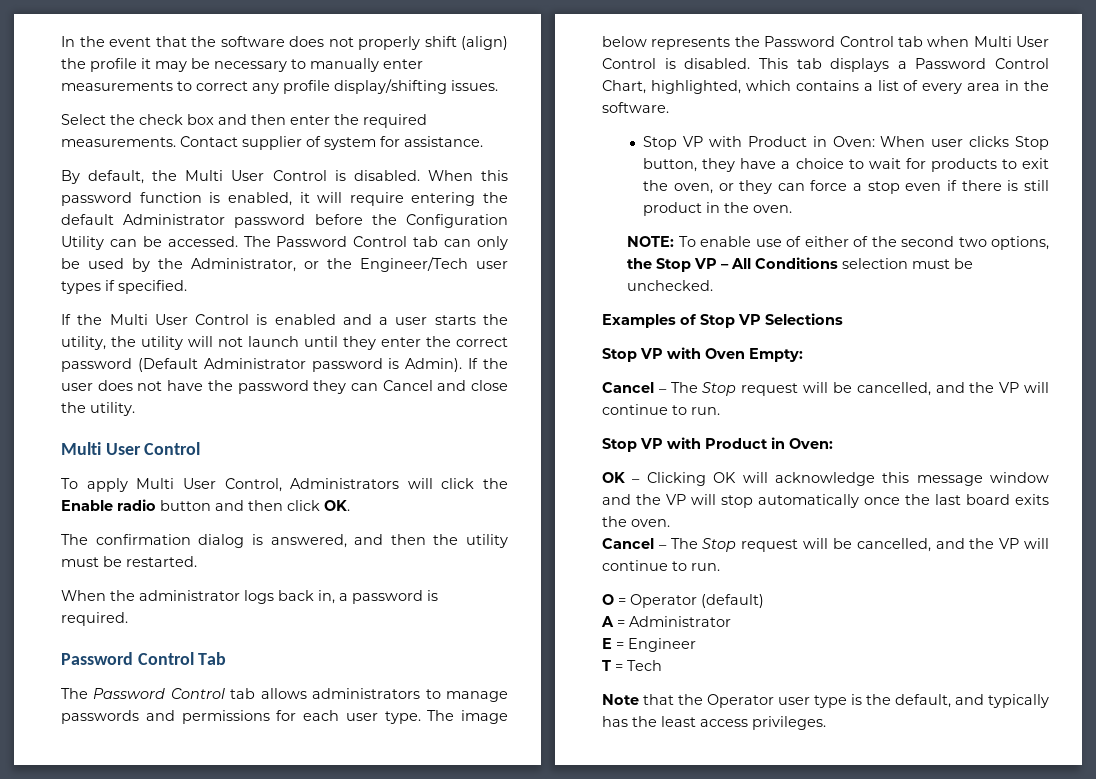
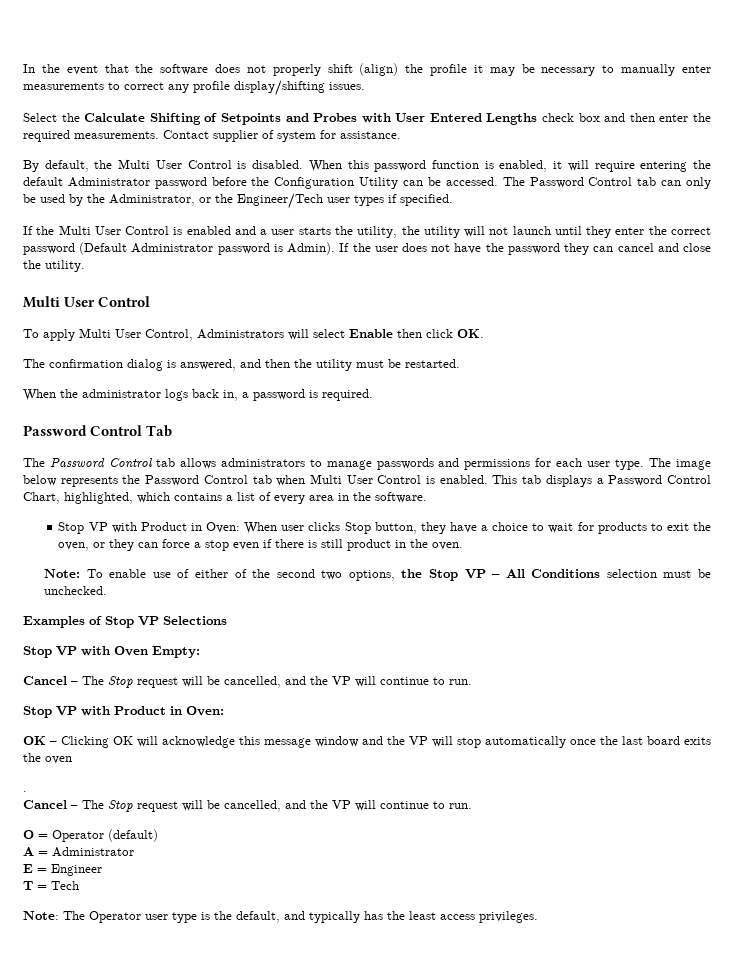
- Select the check box and then enter the required measurements.
+ Select the Calculate Shifting of Setpoints and Probes with User Entered Lengths check box and then enter the required measurements.
- If the user does not have the password they can Cancel and close the utility.
+ If the user does not have the password they can cancel and close the utility.
- To apply Multi User Control, Administrators will click the Enable radio button and then click OK.
+ To apply Multi User Control, Administrators will select Enable then click OK.
- The image below represents the Password Control tab when Multi User Control is disabled.
+ The image below represents the Password Control tab when Multi User Control is enabled.
- NOTE: To enable use of either of the second two options, the Stop VP – All Conditions selection must be unchecked.
+ Note: To enable use of either of the second two options, the Stop VP – All Conditions selection must be unchecked.
- OK – Clicking OK will acknowledge this message window and the VP will stop automatically once the last board exits the oven.
+ OK – Clicking OK will acknowledge this message window and the VP will stop automatically once the last board exits the oven
+ .
- Note that the Operator user type is the default, and typically has the least access privileges.
+ Note: The Operator user type is the default, and typically has the least access privileges.

